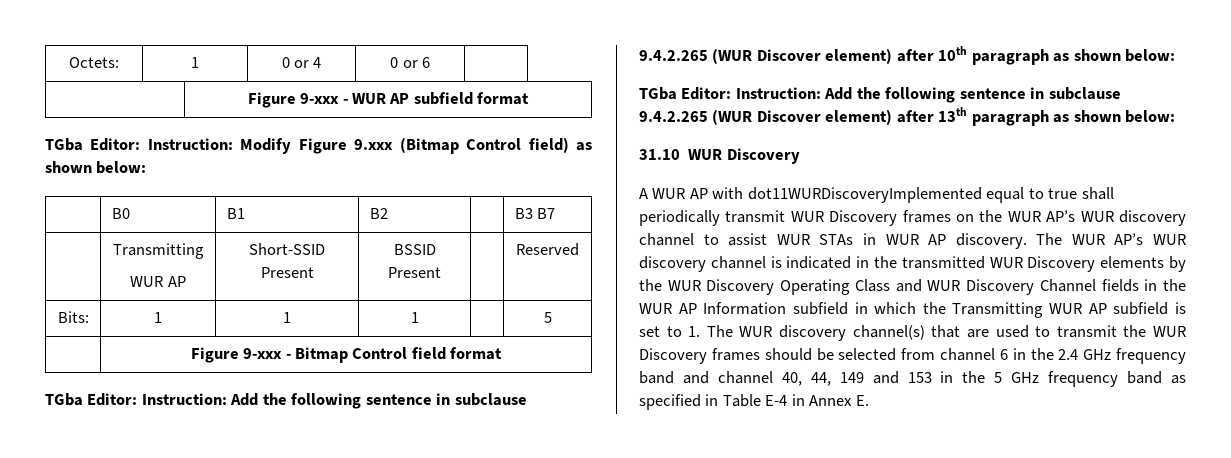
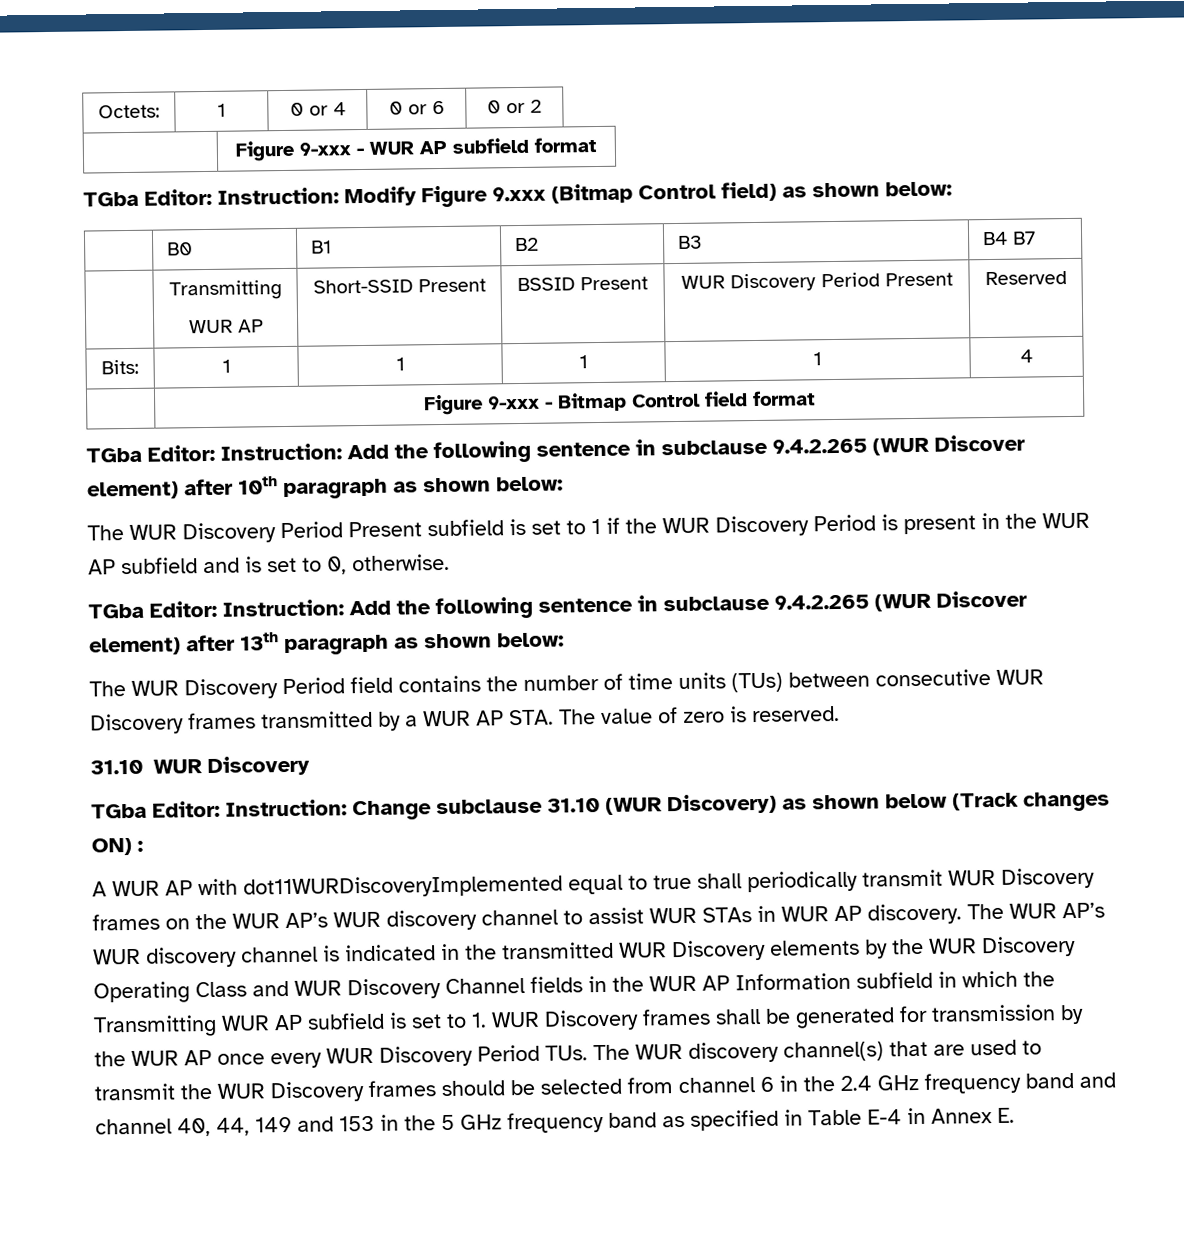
- Octets: | 1 | 0 or 4 | 0 or 6 |
+ Octets: | 1 | 0 or 4 | 0 or 6 | 0 or 2
- | B0 | B1 | B2 | | B3 B7
+ | B0 | B1 | B2 | B3 | B4 B7
  | Transmitting
- WUR AP | Short-SSID Present | BSSID Present | | Reserved
+ WUR AP | Short-SSID Present | BSSID Present | WUR Discovery Period Present | Reserved
- Bits: | 1 | 1 | 1 | | 5
+ Bits: | 1 | 1 | 1 | 1 | 4
+ The WUR Discovery Period Present subfield is set to 1 if the WUR Discovery Period is present in the WUR AP subfield and is set to 0, otherwise.
+ The WUR Discovery Period field contains the number of time units (TUs) between consecutive WUR Discovery frames transmitted by a WUR AP STA. The value of zero is reserved.
  31.10 WUR Discovery
+ TGba Editor: Instruction: Change subclause 31.10 (WUR Discovery) as shown below (Track changes ON) :
- The WUR AP’s WUR discovery channel is indicated in the transmitted WUR Discovery elements by the WUR Discovery Operating Class and WUR Discovery Channel fields in the WUR AP Information subfield in which the Transmitting WUR AP subfield is set to 1. The WUR discovery channel(s) that are used to transmit the WUR Discovery frames should be selected from channel 6 in the 2.4 GHz frequency band and channel 40, 44, 149 and 153 in the 5 GHz frequency band as specified in Table E-4 in Annex E.
+ The WUR AP’s WUR discovery channel is indicated in the transmitted WUR Discovery elements by the WUR Discovery Operating Class and WUR Discovery Channel fields in the WUR AP Information subfield in which the Transmitting WUR AP subfield is set to 1. WUR Discovery frames shall be generated for transmission by the WUR AP once every WUR Discovery Period TUs. The WUR discovery channel(s) that are used to transmit the WUR Discovery frames should be selected from channel 6 in the 2.4 GHz frequency band and channel 40, 44, 149 and 153 in the 5 GHz frequency band as specified in Table E-4 in Annex E.

